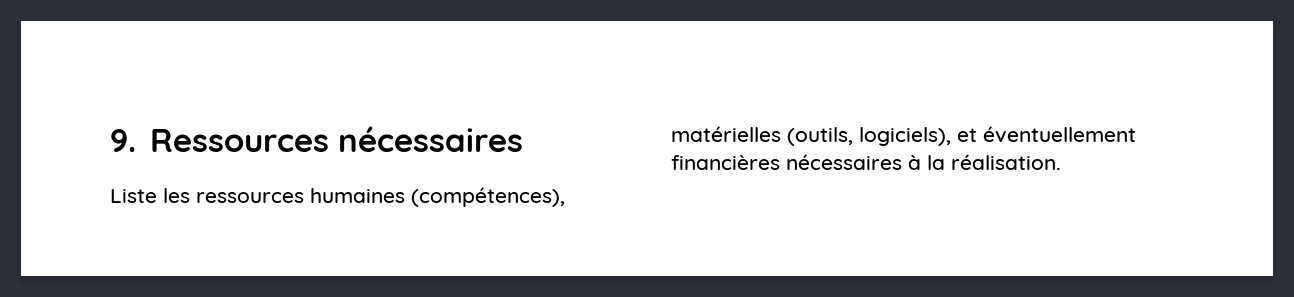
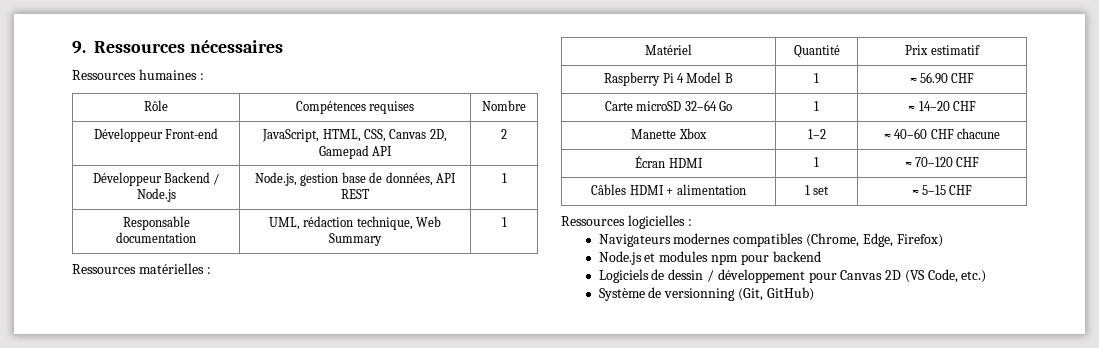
- Liste les ressources humaines (compétences), matérielles (outils, logiciels), et éventuellement financières nécessaires à la réalisation.
+ Ressources humaines :
+ Rôle | Compétences requises | Nombre
+ Développeur Front-end | JavaScript, HTML, CSS, Canvas 2D, Gamepad API | 2
+ Développeur Backend / Node.js | Node.js, gestion base de données, API REST | 1
+ Responsable documentation | UML, rédaction technique, Web Summary | 1
+ Ressources matérielles :
+ Matériel | Quantité | Prix estimatif
+ Raspberry Pi 4 Model B | 1 | ≈ 56.90 CHF
+ Carte microSD 32–64 Go | 1 | ≈ 14–20 CHF
+ Manette Xbox | 1–2 | ≈ 40–60 CHF chacune
+ Écran HDMI | 1 | ≈ 70–120 CHF
+ Câbles HDMI + alimentation | 1 set | ≈ 5–15 CHF
+ Ressources logicielles :
+ Navigateurs modernes compatibles (Chrome, Edge, Firefox)
+ Node.js et modules npm pour backend
+ Logiciels de dessin / développement pour Canvas 2D (VS Code, etc.)
+ Système de versionning (Git, GitHub)

